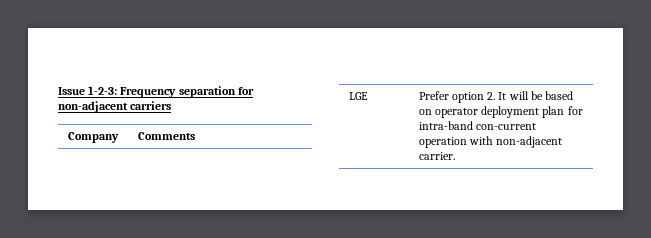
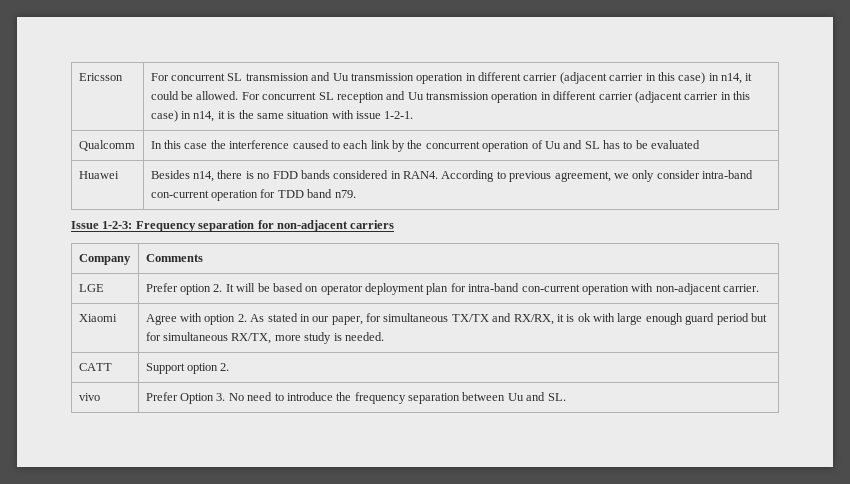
+ Ericsson | For concurrent SL transmission and Uu transmission operation in different carrier (adjacent carrier in this case) in n14, it could be allowed. For concurrent SL reception and Uu transmission operation in different carrier (adjacent carrier in this case) in n14, it is the same situation with issue 1-2-1.
+ Qualcomm | In this case the interference caused to each link by the concurrent operation of Uu and SL has to be evaluated
+ Huawei | Besides n14, there is no FDD bands considered in RAN4. According to previous agreement, we only consider intra-band con-current operation for TDD band n79.
+ Xiaomi | Agree with option 2. As stated in our paper, for simultaneous TX/TX and RX/RX, it is ok with large enough guard period but for simultaneous RX/TX, more study is needed.
+ CATT | Support option 2.
+ vivo | Prefer Option 3. No need to introduce the frequency separation between Uu and SL.

